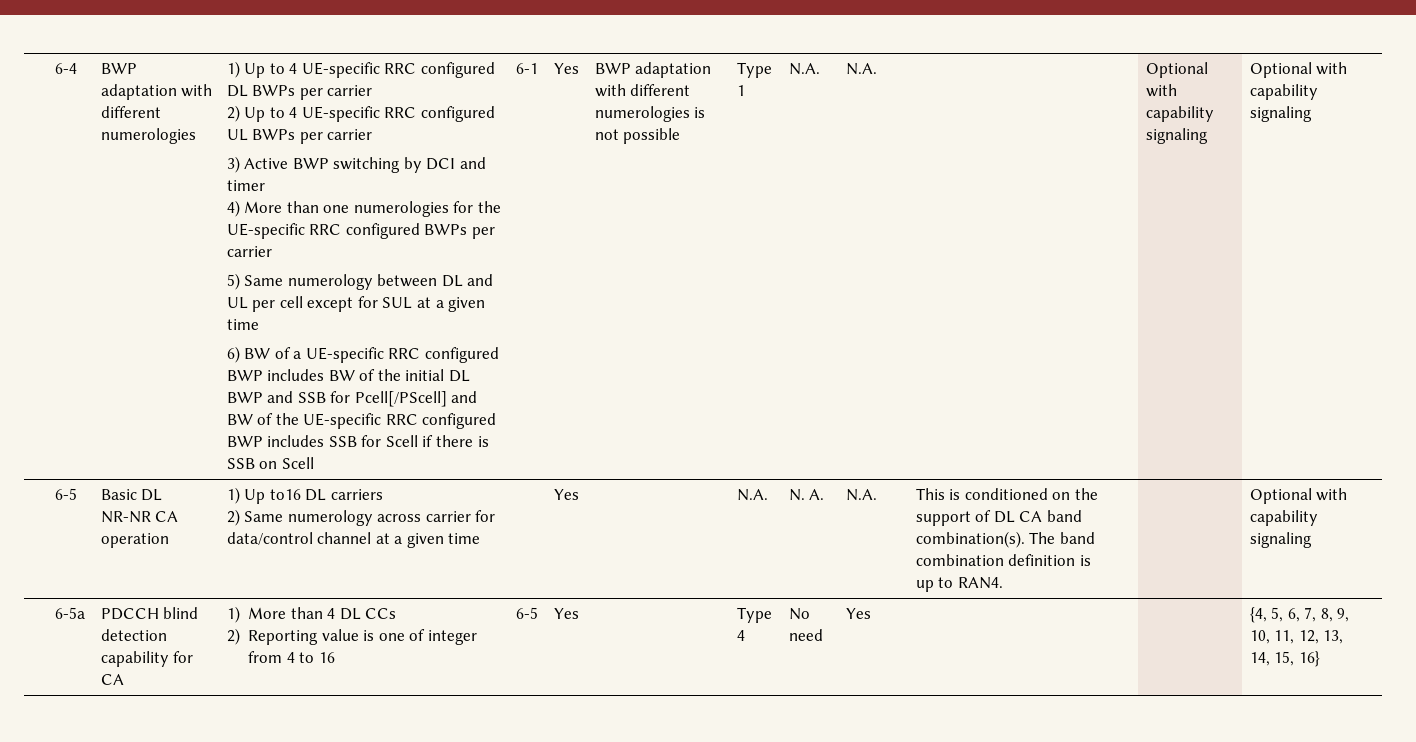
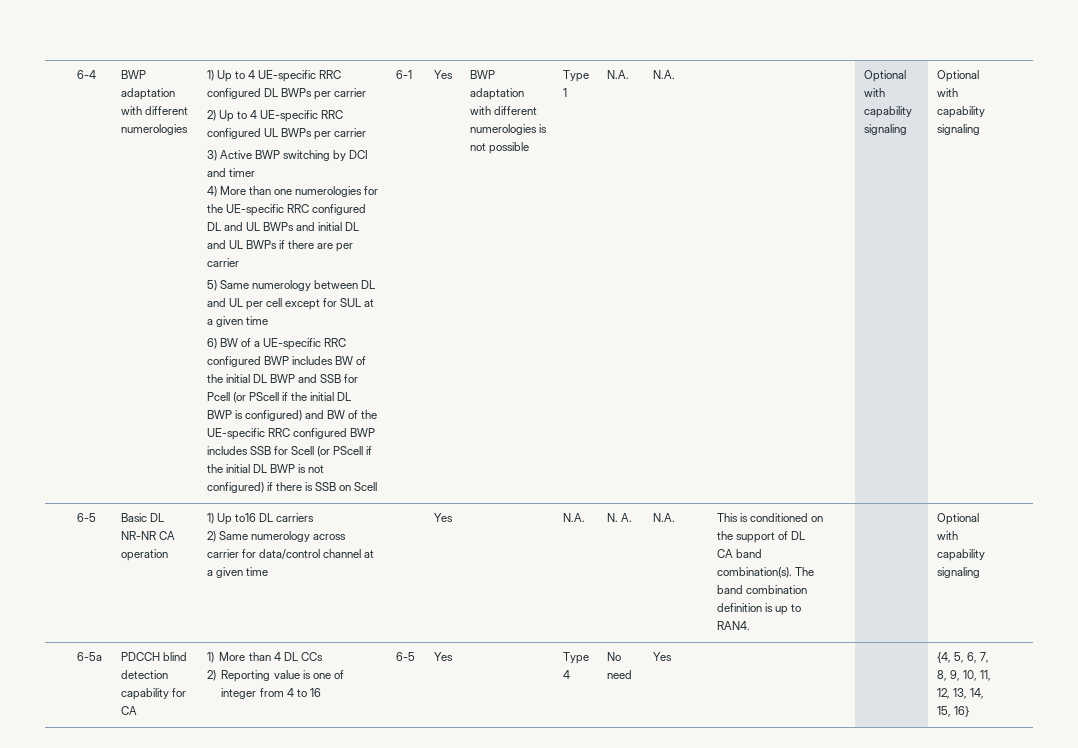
- 4) More than one numerologies for the UE-specific RRC configured BWPs per carrier
+ 4) More than one numerologies for the UE-specific RRC configured DL and UL BWPs and initial DL and UL BWPs if there are per carrier
- 6) BW of a UE-specific RRC configured BWP includes BW of the initial DL BWP and SSB for Pcell[/PScell] and BW of the UE-specific RRC configured BWP includes SSB for Scell if there is SSB on Scell
+ 6) BW of a UE-specific RRC configured BWP includes BW of the initial DL BWP and SSB for Pcell (or PScell if the initial DL BWP is configured) and BW of the UE-specific RRC configured BWP includes SSB for Scell (or PScell if the initial DL BWP is not configured) if there is SSB on Scell

